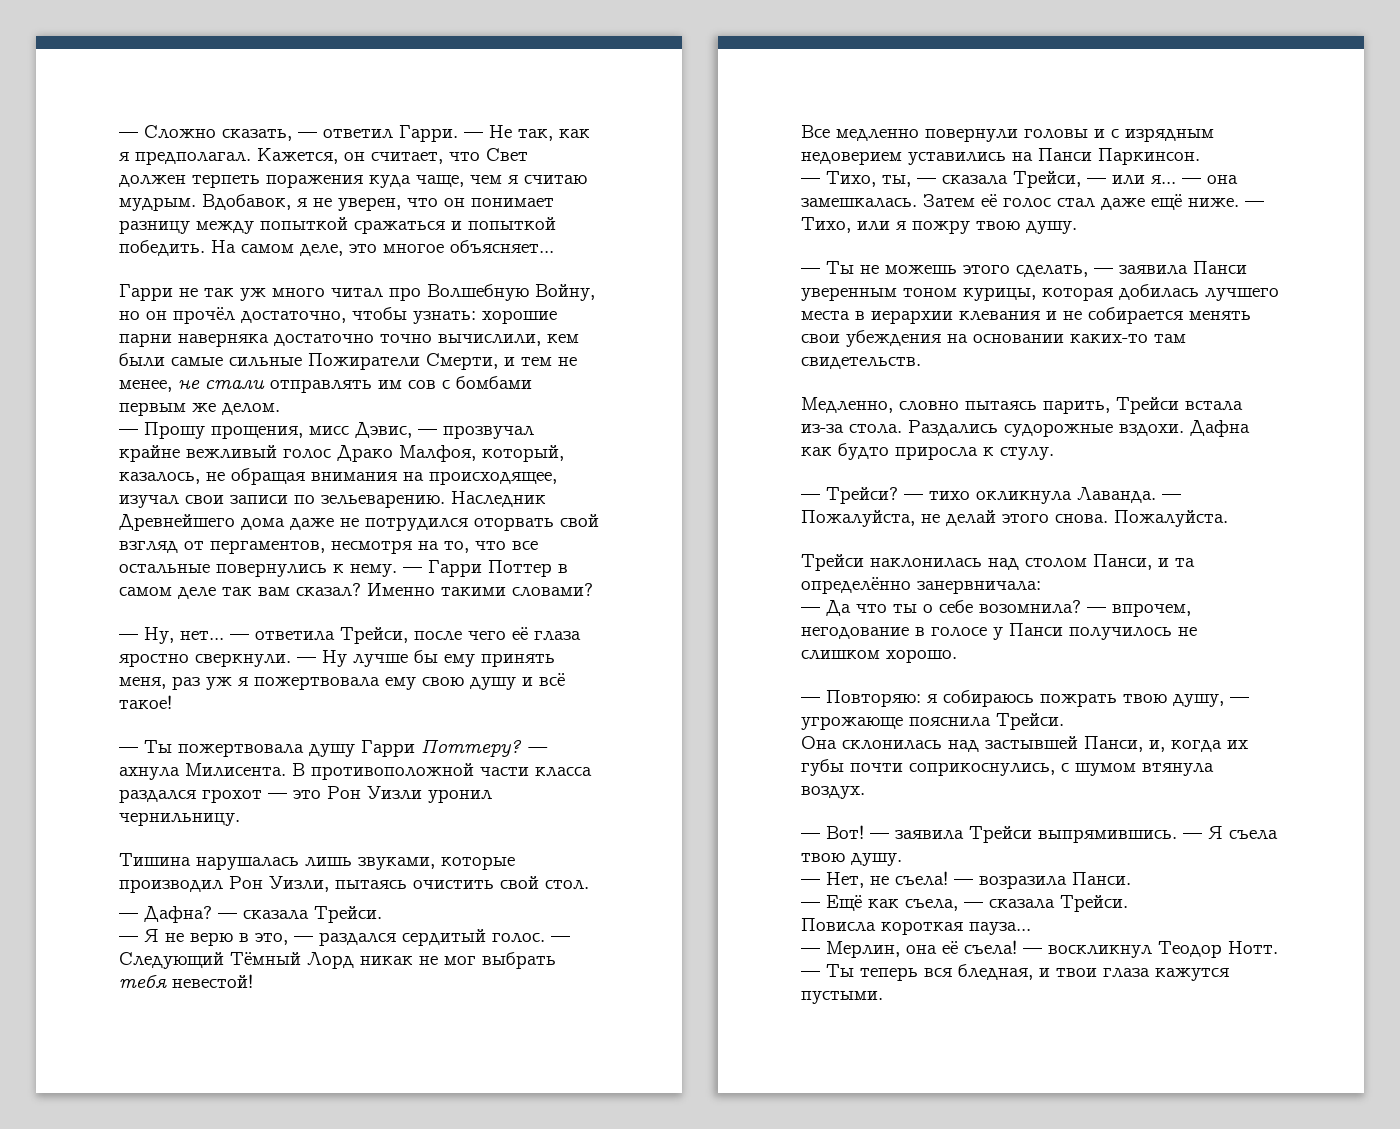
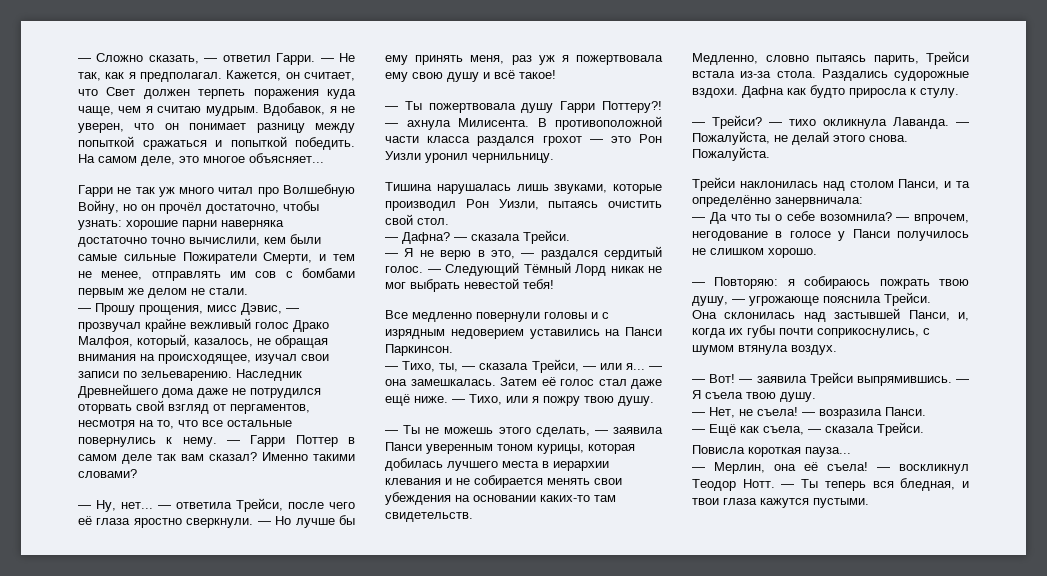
- Гарри не так уж много читал про Волшебную Войну, но он прочёл достаточно, чтобы узнать: хорошие парни наверняка достаточно точно вычислили, кем были самые сильные Пожиратели Смерти, и тем не менее, не стали отправлять им сов с бомбами первым же делом.
+ Гарри не так уж много читал про Волшебную Войну, но он прочёл достаточно, чтобы узнать: хорошие парни наверняка достаточно точно вычислили, кем были самые сильные Пожиратели Смерти, и тем не менее, отправлять им сов с бомбами первым же делом не стали.
- — Ну лучше бы ему принять меня, раз уж я пожертвовала ему свою душу и всё такое!
+ — Но лучше бы ему принять меня, раз уж я пожертвовала ему свою душу и всё такое!
- — Ты пожертвовала душу Гарри Поттеру?
+ — Ты пожертвовала душу Гарри Поттеру?!
- — Следующий Тёмный Лорд никак не мог выбрать тебя невестой!
+ — Следующий Тёмный Лорд никак не мог выбрать невестой тебя!

